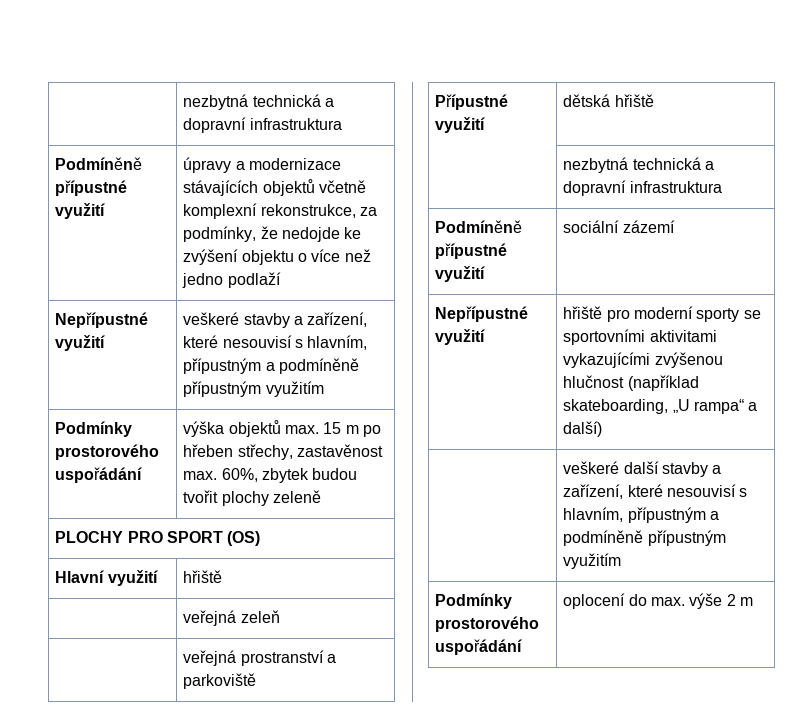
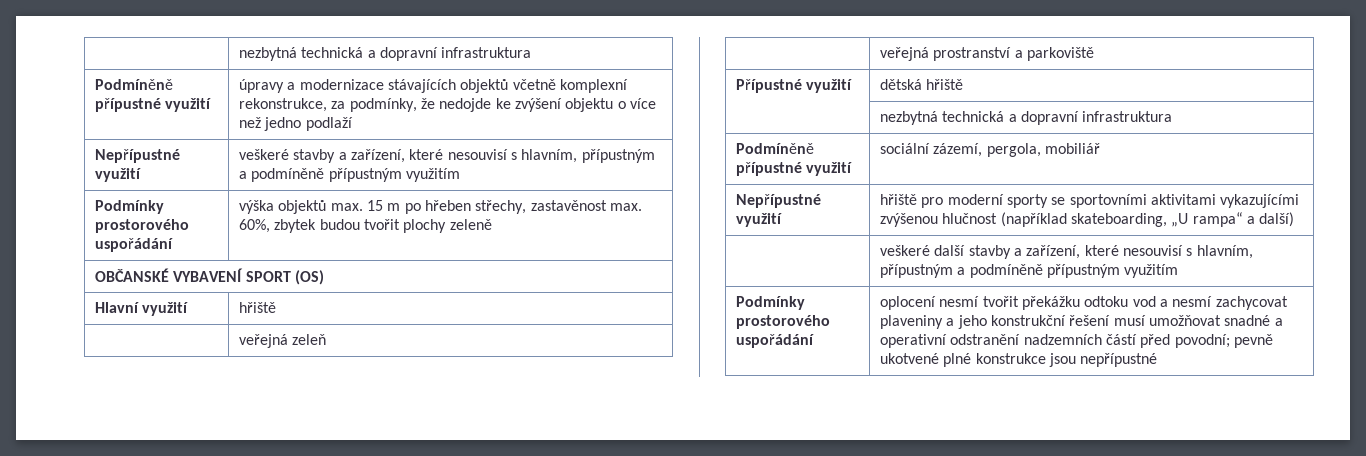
- PLOCHY PRO SPORT (OS)
+ OBČANSKÉ VYBAVENÍ SPORT (OS)
- Podmíněně přípustné využití | sociální zázemí
+ Podmíněně přípustné využití | sociální zázemí, pergola, mobiliář
- Podmínky prostorového uspořádání | oplocení do max. výše 2 m
+ Podmínky prostorového uspořádání | oplocení nesmí tvořit překážku odtoku vod a nesmí zachycovat plaveniny a jeho konstrukční řešení musí umožňovat snadné a operativní odstranění nadzemních částí před povodní; pevně ukotvené plné konstrukce jsou nepřípustné

